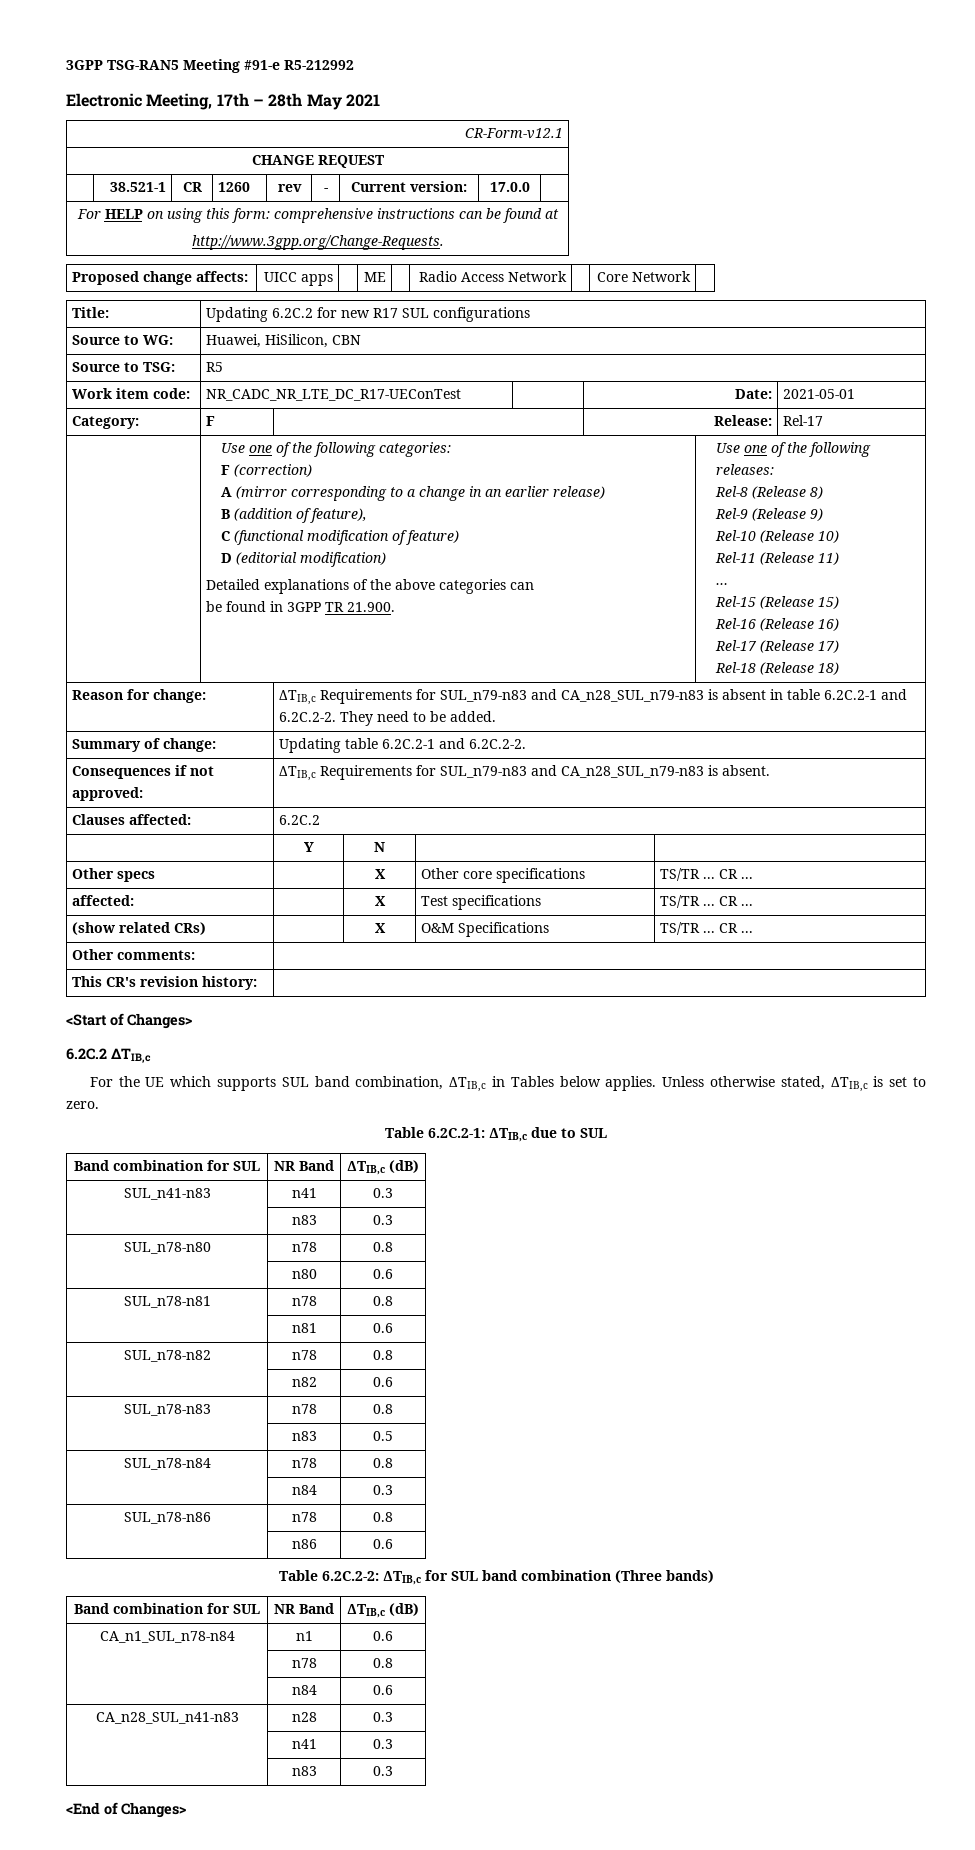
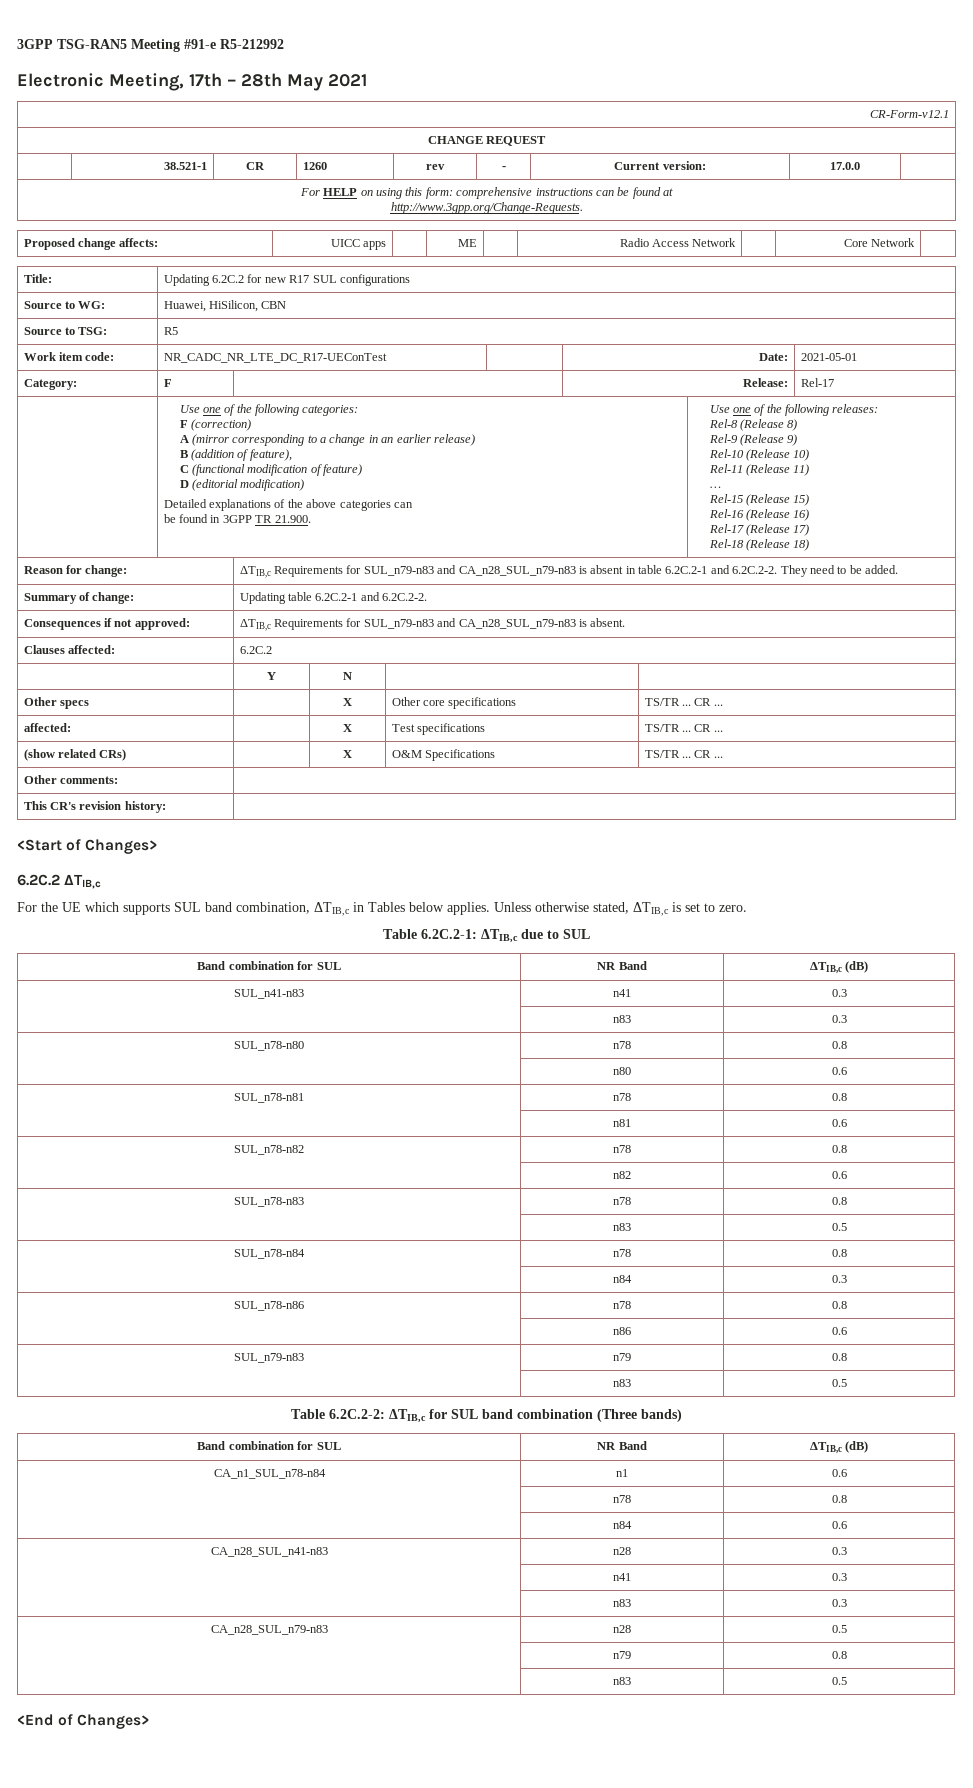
+ SUL_n79-n83 | n79 | 0.8
+ | n83 | 0.5
+ CA_n28_SUL_n79-n83 | n28 | 0.5
+ | n79 | 0.8
+ | n83 | 0.5

